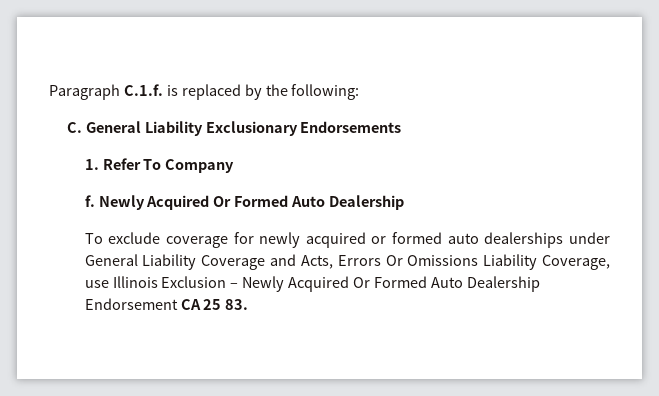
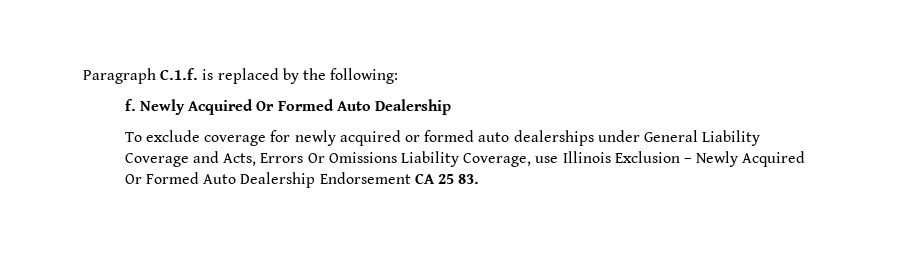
- C. General Liability Exclusionary Endorsements
- 1. Refer To Company

